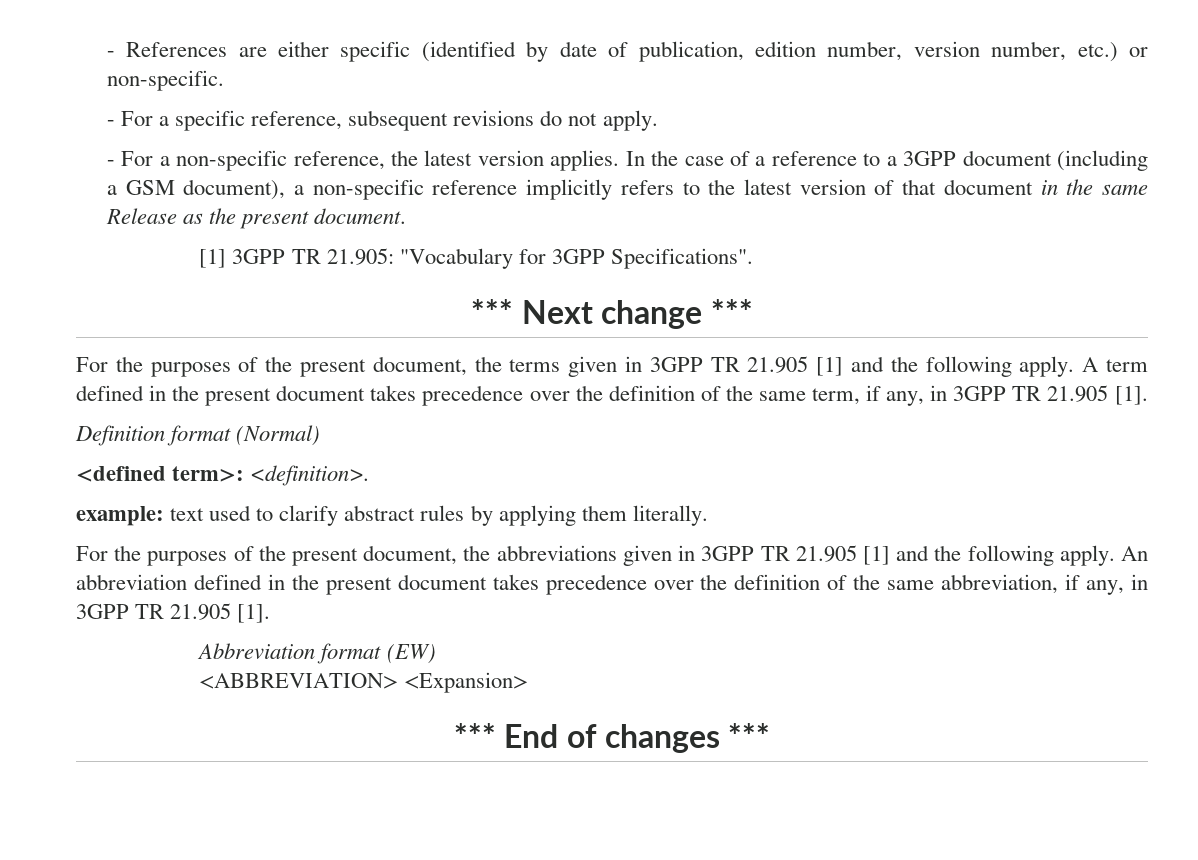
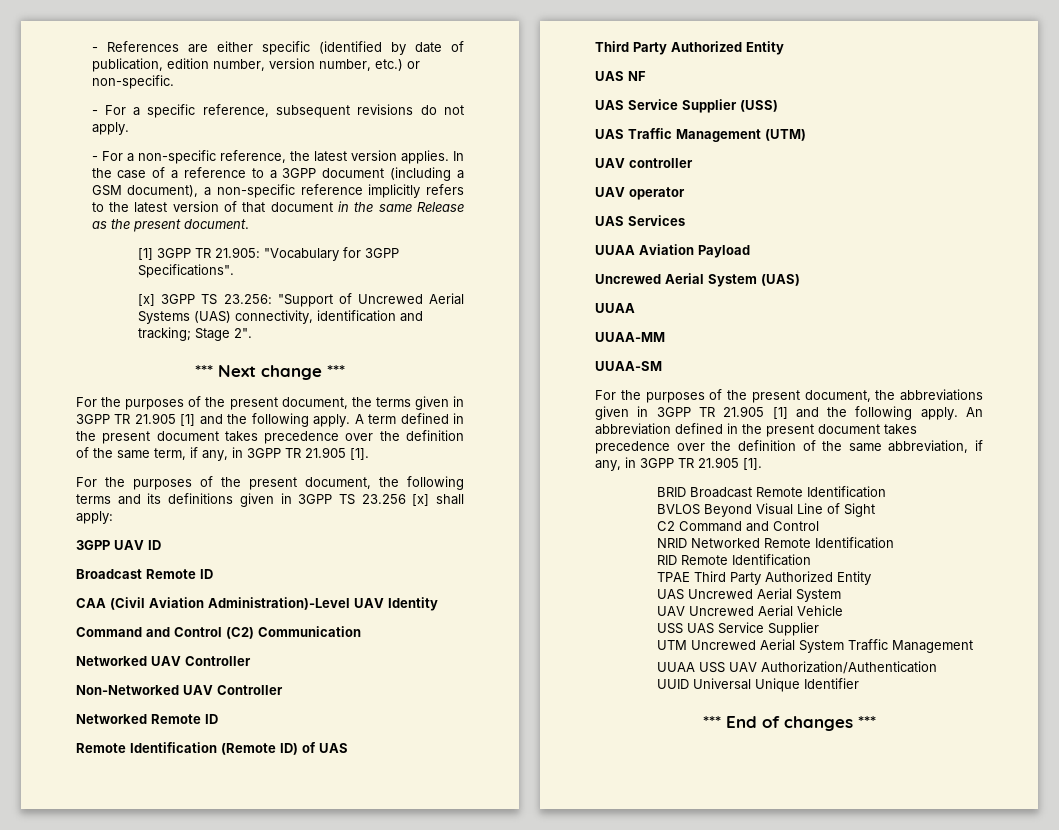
+ [x] 3GPP TS 23.256: "Support of Uncrewed Aerial Systems (UAS) connectivity, identification and tracking; Stage 2".
- Definition format (Normal)
- <defined term>: <definition>.
- example: text used to clarify abstract rules by applying them literally.
+ For the purposes of the present document, the following terms and its definitions given in 3GPP TS 23.256 [x] shall apply:
+ 3GPP UAV ID
+ Broadcast Remote ID
+ CAA (Civil Aviation Administration)-Level UAV Identity
+ Command and Control (C2) Communication
+ Networked UAV Controller
+ Non-Networked UAV Controller
+ Networked Remote ID
+ Remote Identification (Remote ID) of UAS
+ Third Party Authorized Entity
+ UAS NF
+ UAS Service Supplier (USS)
+ UAS Traffic Management (UTM)
+ UAV controller
+ UAV operator
+ UAS Services
+ UUAA Aviation Payload
+ Uncrewed Aerial System (UAS)
+ UUAA
+ UUAA-MM
+ UUAA-SM
- Abbreviation format (EW)
- <ABBREVIATION> <Expansion>
+ BRID Broadcast Remote Identification
+ BVLOS Beyond Visual Line of Sight
+ C2 Command and Control
+ NRID Networked Remote Identification
+ RID Remote Identification
+ TPAE Third Party Authorized Entity
+ UAS Uncrewed Aerial System
+ UAV Uncrewed Aerial Vehicle
+ USS UAS Service Supplier
+ UTM Uncrewed Aerial System Traffic Management
+ UUAA USS UAV Authorization/Authentication
+ UUID Universal Unique Identifier

